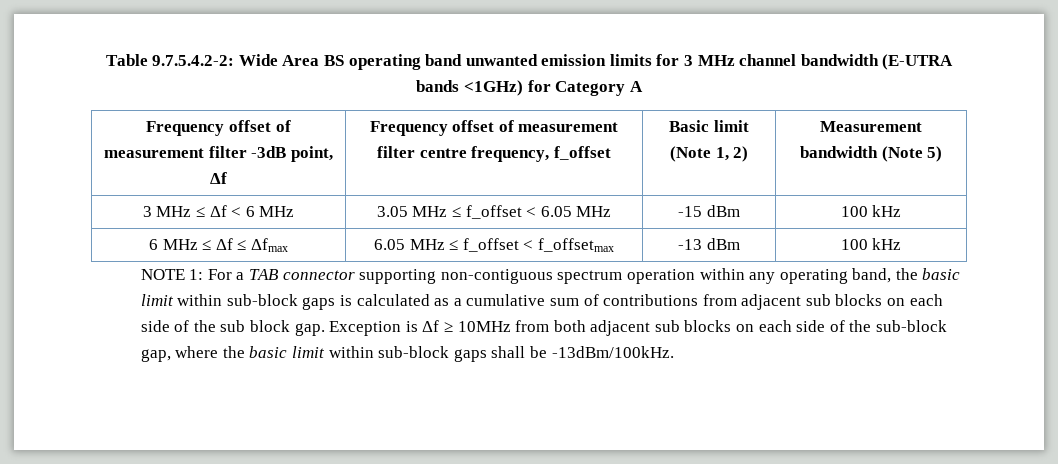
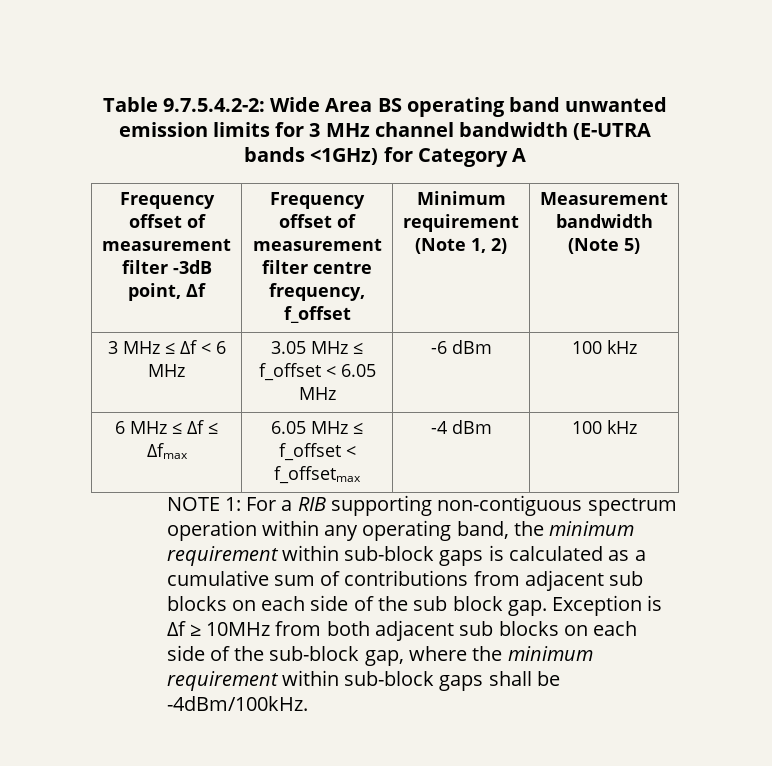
- Frequency offset of measurement filter -3dB point, Δf | Frequency offset of measurement filter centre frequency, f_offset | Basic limit (Note 1, 2) | Measurement bandwidth (Note 5)
+ Frequency offset of measurement filter -3dB point, Δf | Frequency offset of measurement filter centre frequency, f_offset | Minimum requirement (Note 1, 2) | Measurement bandwidth (Note 5)
- 3 MHz ≤ Δf < 6 MHz | 3.05 MHz ≤ f_offset < 6.05 MHz | -15 dBm | 100 kHz
+ 3 MHz ≤ Δf < 6 MHz | 3.05 MHz ≤ f_offset < 6.05 MHz | -6 dBm | 100 kHz
- 6 MHz ≤ Δf ≤ Δfmax | 6.05 MHz ≤ f_offset < f_offsetmax | -13 dBm | 100 kHz
+ 6 MHz ≤ Δf ≤ Δfmax | 6.05 MHz ≤ f_offset < f_offsetmax | -4 dBm | 100 kHz
- NOTE 1: For a TAB connector supporting non-contiguous spectrum operation within any operating band, the basic limit within sub-block gaps is calculated as a cumulative sum of contributions from adjacent sub blocks on each side of the sub block gap.
+ NOTE 1: For a RIB supporting non-contiguous spectrum operation within any operating band, the minimum requirement within sub-block gaps is calculated as a cumulative sum of contributions from adjacent sub blocks on each side of the sub block gap.
- Exception is Δf ≥ 10MHz from both adjacent sub blocks on each side of the sub-block gap, where the basic limit within sub-block gaps shall be -13dBm/100kHz.
+ Exception is Δf ≥ 10MHz from both adjacent sub blocks on each side of the sub-block gap, where the minimum requirement within sub-block gaps shall be -4dBm/100kHz.

